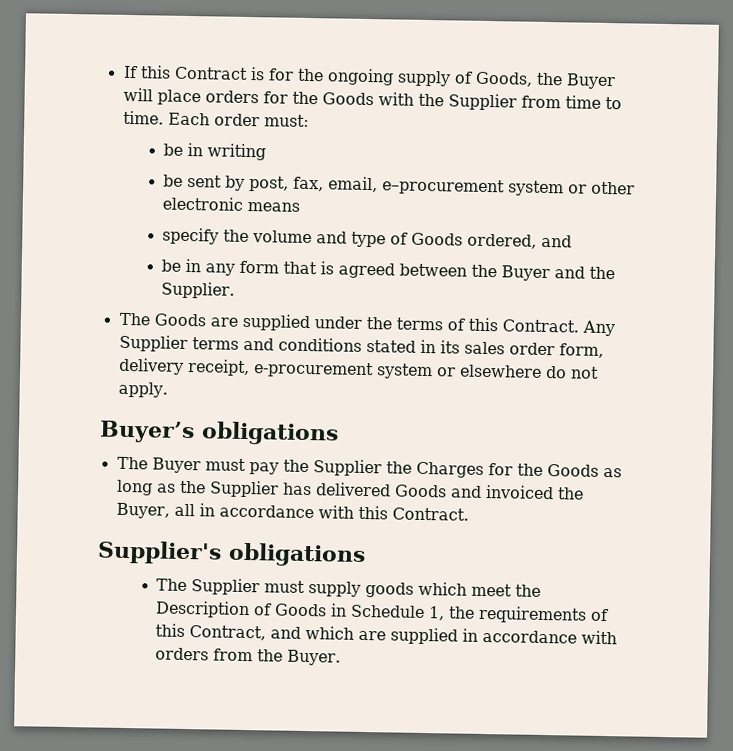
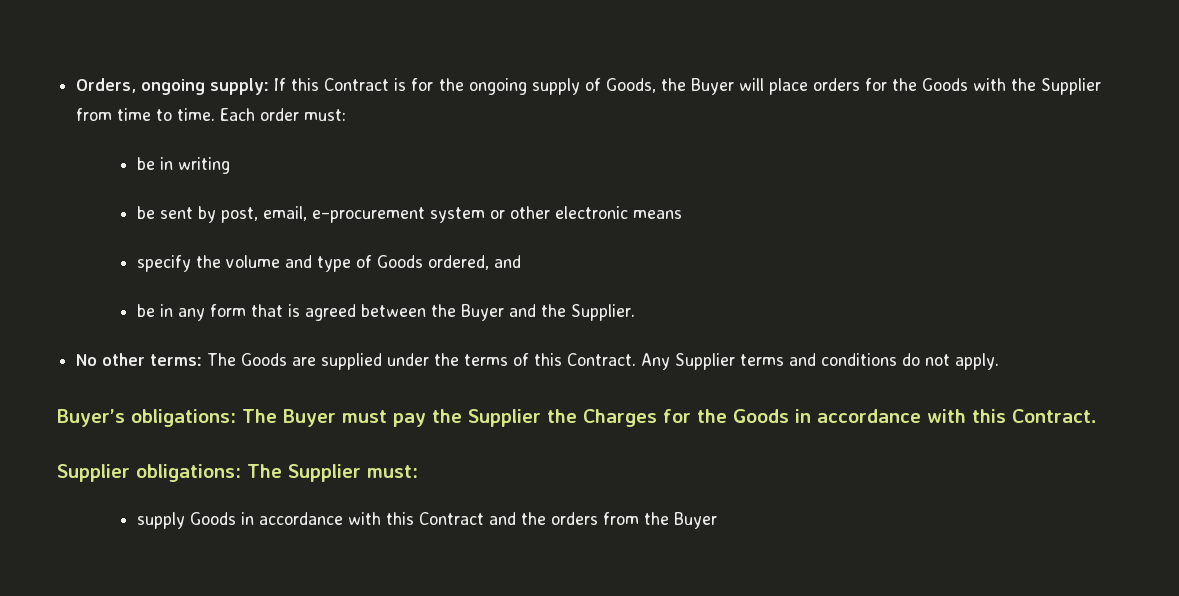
- If this Contract is for the ongoing supply of Goods, the Buyer will place orders for the Goods with the Supplier from time to time.
+ Orders, ongoing supply: If this Contract is for the ongoing supply of Goods, the Buyer will place orders for the Goods with the Supplier from time to time.
- be sent by post, fax, email, e–procurement system or other electronic means
+ be sent by post, email, e–procurement system or other electronic means
- The Goods are supplied under the terms of this Contract.
+ No other terms: The Goods are supplied under the terms of this Contract.
- Any Supplier terms and conditions stated in its sales order form, delivery receipt, e-procurement system or elsewhere do not apply.
+ Any Supplier terms and conditions do not apply.
- Buyer’s obligations
- The Buyer must pay the Supplier the Charges for the Goods as long as the Supplier has delivered Goods and invoiced the Buyer, all in accordance with this Contract.
+ Buyer’s obligations: The Buyer must pay the Supplier the Charges for the Goods in accordance with this Contract.
- Supplier's obligations
- The Supplier must supply goods which meet the Description of Goods in Schedule 1, the requirements of this Contract, and which are supplied in accordance with orders from the Buyer.
+ Supplier obligations: The Supplier must:
+ supply Goods in accordance with this Contract and the orders from the Buyer

